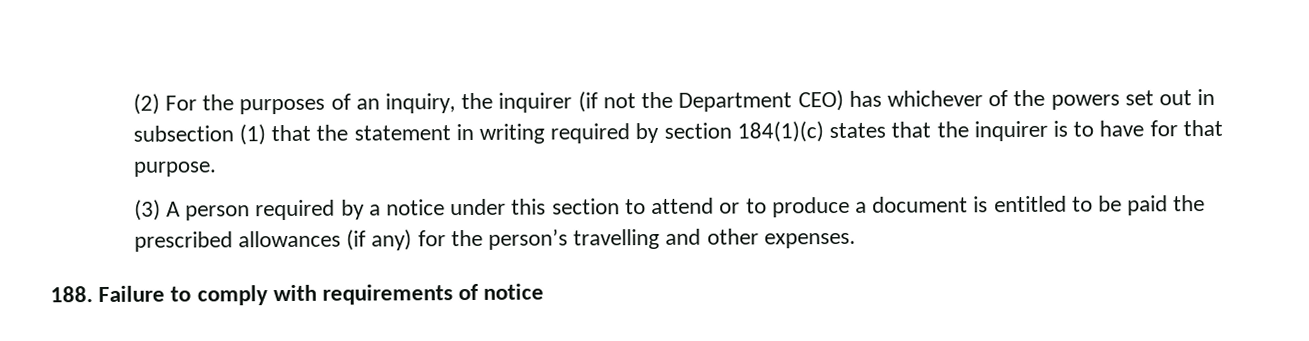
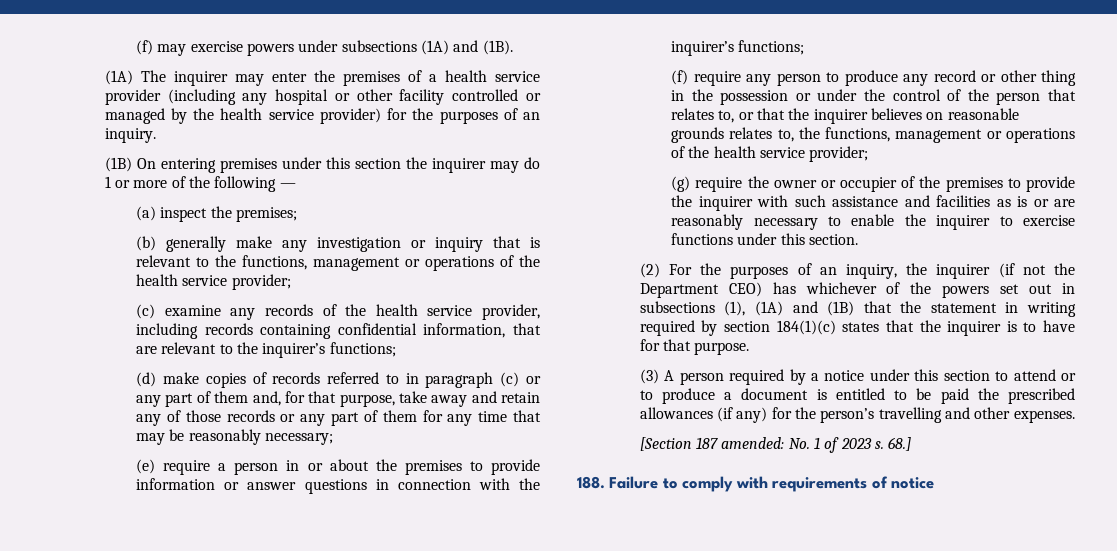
+ (f) may exercise powers under subsections (1A) and (1B).
+ (1A) The inquirer may enter the premises of a health service provider (including any hospital or other facility controlled or managed by the health service provider) for the purposes of an inquiry.
+ (1B) On entering premises under this section the inquirer may do 1 or more of the following —
+ (a) inspect the premises;
+ (b) generally make any investigation or inquiry that is relevant to the functions, management or operations of the health service provider;
+ (c) examine any records of the health service provider, including records containing confidential information, that are relevant to the inquirer’s functions;
+ (d) make copies of records referred to in paragraph (c) or any part of them and, for that purpose, take away and retain any of those records or any part of them for any time that may be reasonably necessary;
+ (e) require a person in or about the premises to provide information or answer questions in connection with the inquirer’s functions;
+ (f) require any person to produce any record or other thing in the possession or under the control of the person that relates to, or that the inquirer believes on reasonable grounds relates to, the functions, management or operations of the health service provider;
+ (g) require the owner or occupier of the premises to provide the inquirer with such assistance and facilities as is or are reasonably necessary to enable the inquirer to exercise functions under this section.
- (2) For the purposes of an inquiry, the inquirer (if not the Department CEO) has whichever of the powers set out in subsection (1) that the statement in writing required by section 184(1)(c) states that the inquirer is to have for that purpose.
+ (2) For the purposes of an inquiry, the inquirer (if not the Department CEO) has whichever of the powers set out in subsections (1), (1A) and (1B) that the statement in writing required by section 184(1)(c) states that the inquirer is to have for that purpose.
+ [Section 187 amended: No. 1 of 2023 s. 68.]

